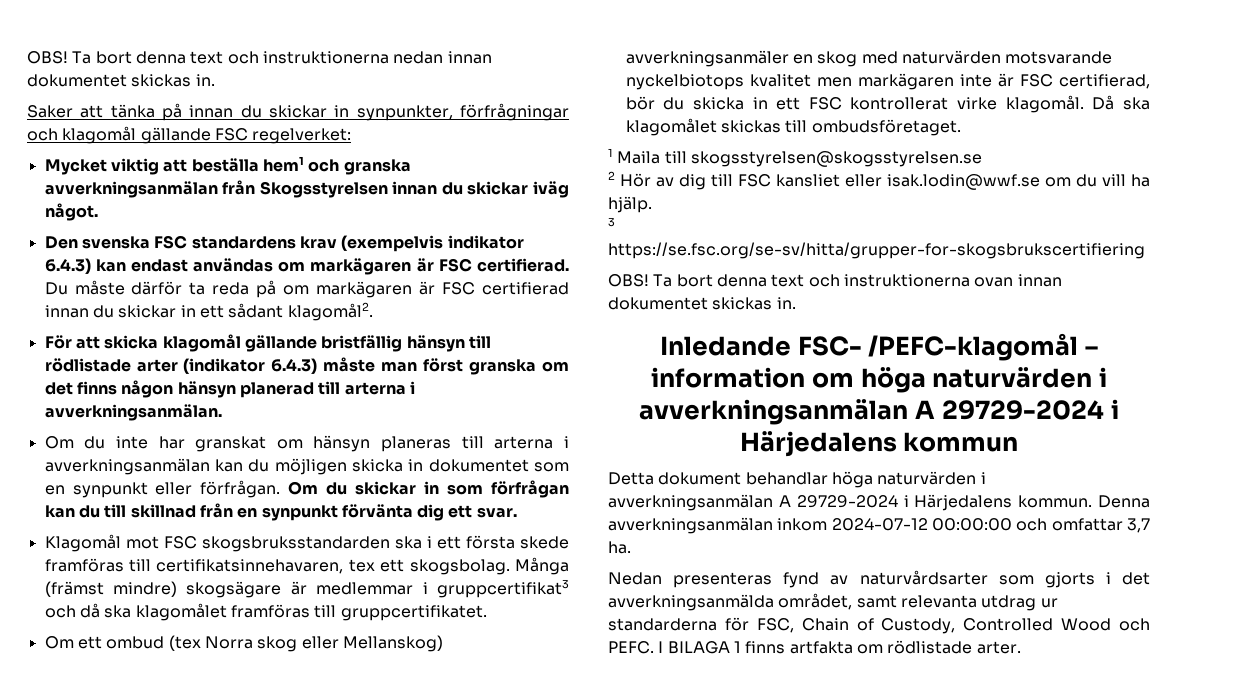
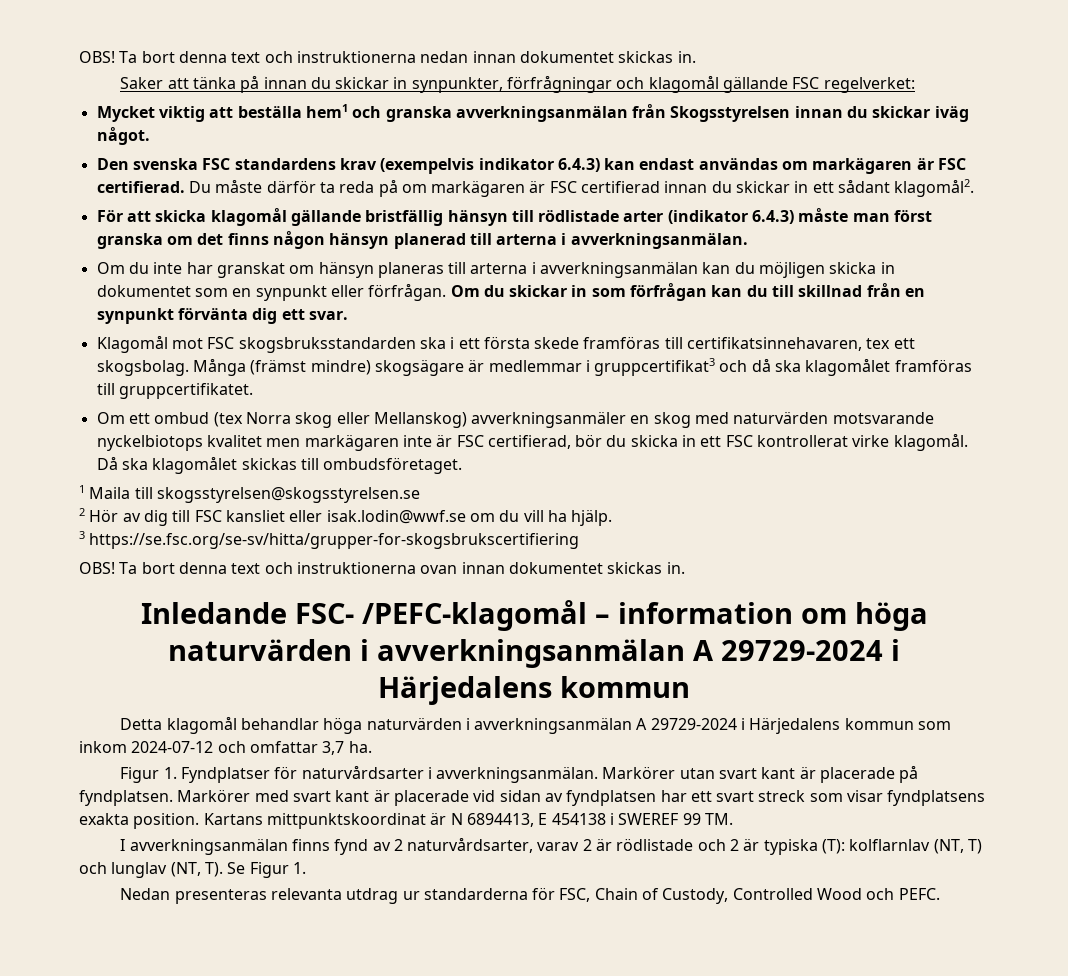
- Detta dokument behandlar höga naturvärden i avverkningsanmälan A 29729-2024 i Härjedalens kommun. Denna avverkningsanmälan inkom 2024-07-12 00:00:00 och omfattar 3,7 ha.
+ Detta klagomål behandlar höga naturvärden i avverkningsanmälan A 29729-2024 i Härjedalens kommun som inkom 2024-07-12 och omfattar 3,7 ha.
- Nedan presenteras fynd av naturvårdsarter som gjorts i det avverkningsanmälda området, samt relevanta utdrag ur standarderna för FSC, Chain of Custody, Controlled Wood och PEFC. I BILAGA 1 finns artfakta om rödlistade arter.
+ Figur 1. Fyndplatser för naturvårdsarter i avverkningsanmälan. Markörer utan svart kant är placerade på fyndplatsen. Markörer med svart kant är placerade vid sidan av fyndplatsen har ett svart streck som visar fyndplatsens exakta position. Kartans mittpunktskoordinat är N 6894413, E 454138 i SWEREF 99 TM.
+ I avverkningsanmälan finns fynd av 2 naturvårdsarter, varav 2 är rödlistade och 2 är typiska (T): kolflarnlav (NT, T) och lunglav (NT, T). Se Figur 1.
+ Nedan presenteras relevanta utdrag ur standarderna för FSC, Chain of Custody, Controlled Wood och PEFC.

